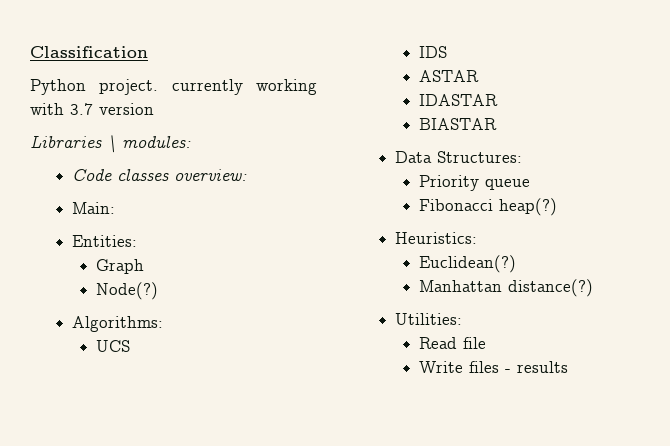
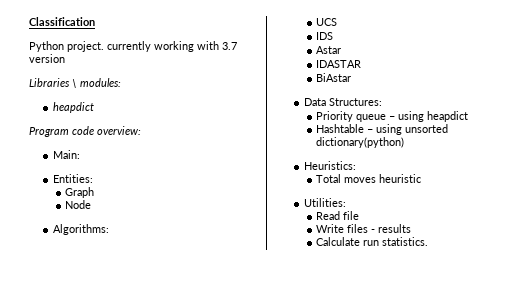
  Libraries \ modules:
- Code classes overview:
+ heapdict
+ Program code overview:
- Node(?)
+ Node
- ASTAR
+ Astar
- BIASTAR
+ BiAstar
- Priority queue
- Fibonacci heap(?)
+ Priority queue – using heapdict
+ Hashtable – using unsorted dictionary(python)
  Heuristics:
- Euclidean(?)
- Manhattan distance(?)
+ Total moves heuristic
+ Calculate run statistics.

